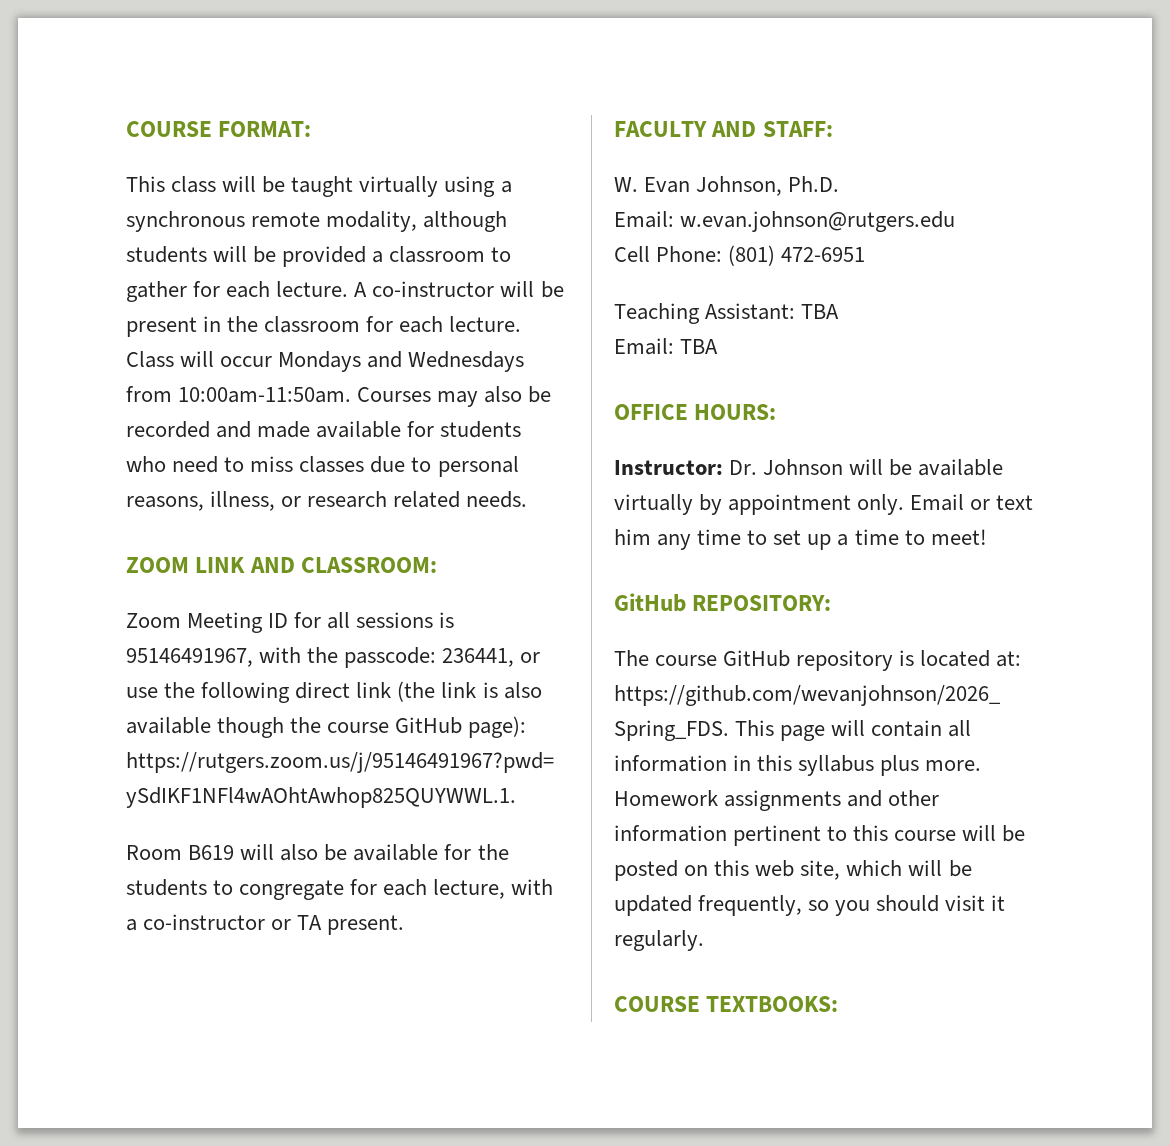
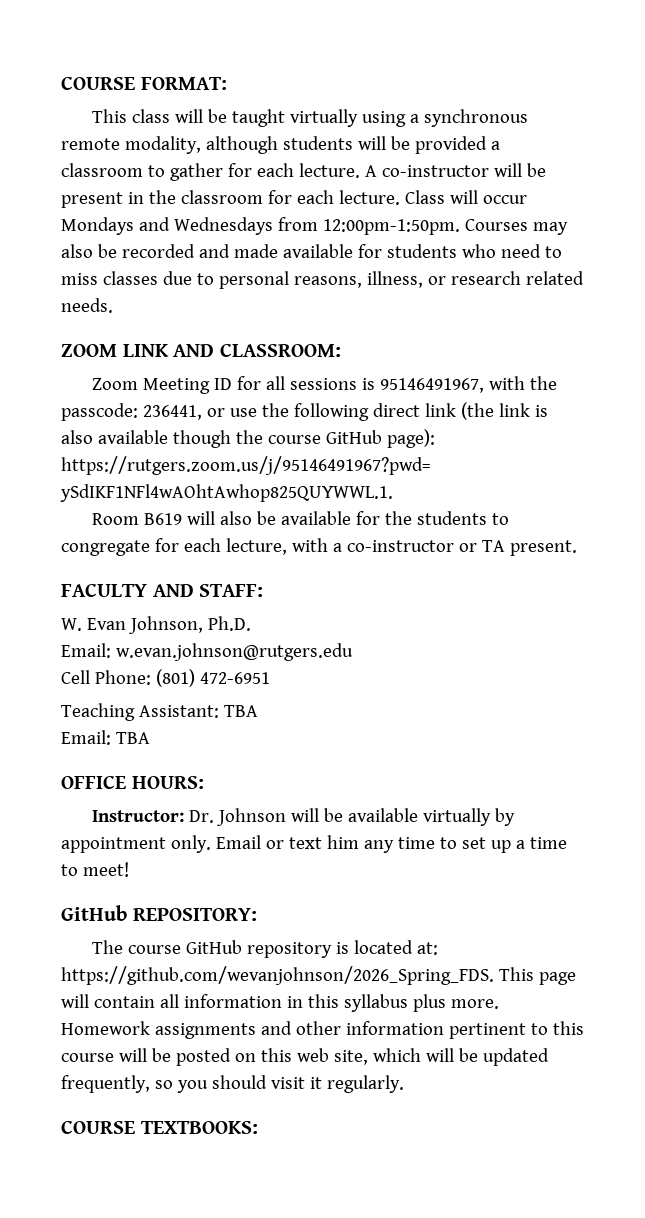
- Class will occur Mondays and Wednesdays from 10:00am-11:50am.
+ Class will occur Mondays and Wednesdays from 12:00pm-1:50pm.

